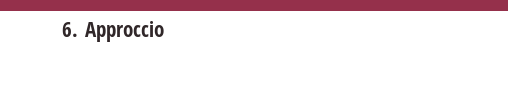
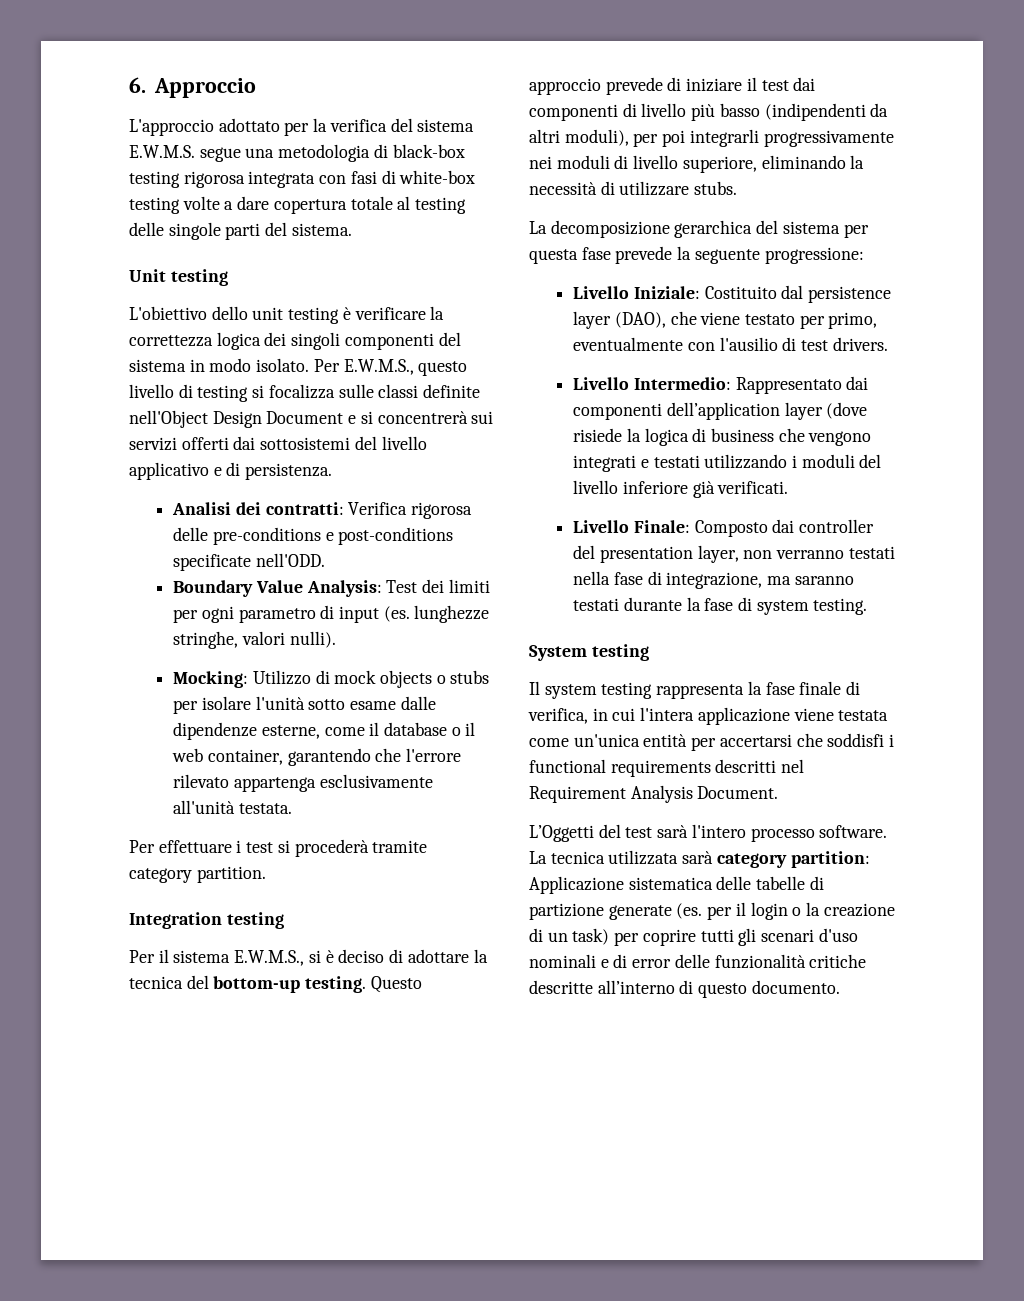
+ L'approccio adottato per la verifica del sistema E.W.M.S. segue una metodologia di black-box testing rigorosa integrata con fasi di white-box testing volte a dare copertura totale al testing delle singole parti del sistema.
+ Unit testing
+ L'obiettivo dello unit testing è verificare la correttezza logica dei singoli componenti del sistema in modo isolato. Per E.W.M.S., questo livello di testing si focalizza sulle classi definite nell'Object Design Document e si concentrerà sui servizi offerti dai sottosistemi del livello applicativo e di persistenza.
+ Analisi dei contratti: Verifica rigorosa delle pre-conditions e post-conditions specificate nell'ODD.
+ Boundary Value Analysis: Test dei limiti per ogni parametro di input (es. lunghezze stringhe, valori nulli).
+ Mocking: Utilizzo di mock objects o stubs per isolare l'unità sotto esame dalle dipendenze esterne, come il database o il web container, garantendo che l'errore rilevato appartenga esclusivamente all'unità testata.
+ Per effettuare i test si procederà tramite category partition.
+ Integration testing
+ Per il sistema E.W.M.S., si è deciso di adottare la tecnica del bottom-up testing. Questo approccio prevede di iniziare il test dai componenti di livello più basso (indipendenti da altri moduli), per poi integrarli progressivamente nei moduli di livello superiore, eliminando la necessità di utilizzare stubs.
+ La decomposizione gerarchica del sistema per questa fase prevede la seguente progressione:
+ Livello Iniziale: Costituito dal persistence layer (DAO), che viene testato per primo, eventualmente con l'ausilio di test drivers.
+ Livello Intermedio: Rappresentato dai componenti dell’application layer (dove risiede la logica di business che vengono integrati e testati utilizzando i moduli del livello inferiore già verificati.
+ Livello Finale: Composto dai controller del presentation layer, non verranno testati nella fase di integrazione, ma saranno testati durante la fase di system testing.
+ System testing
+ Il system testing rappresenta la fase finale di verifica, in cui l'intera applicazione viene testata come un'unica entità per accertarsi che soddisfi i functional requirements descritti nel Requirement Analysis Document.
+ L’Oggetti del test sarà l'intero processo software. La tecnica utilizzata sarà category partition: Applicazione sistematica delle tabelle di partizione generate (es. per il login o la creazione di un task) per coprire tutti gli scenari d'uso nominali e di error delle funzionalità critiche descritte all’interno di questo documento.

